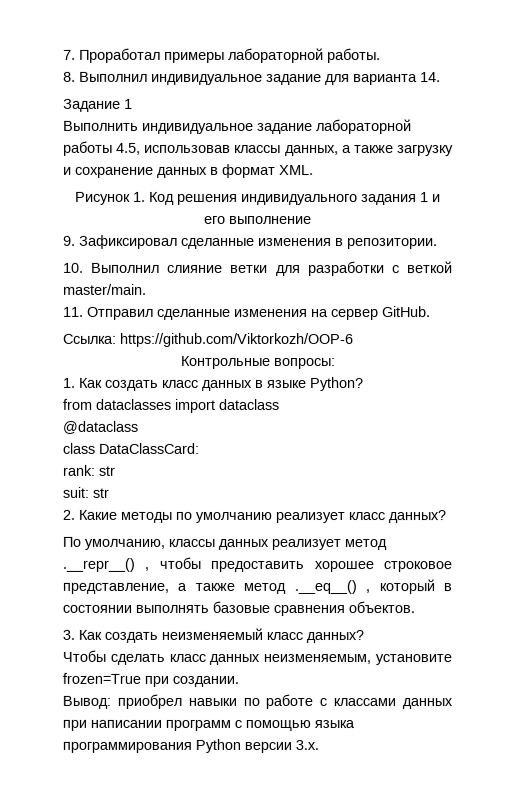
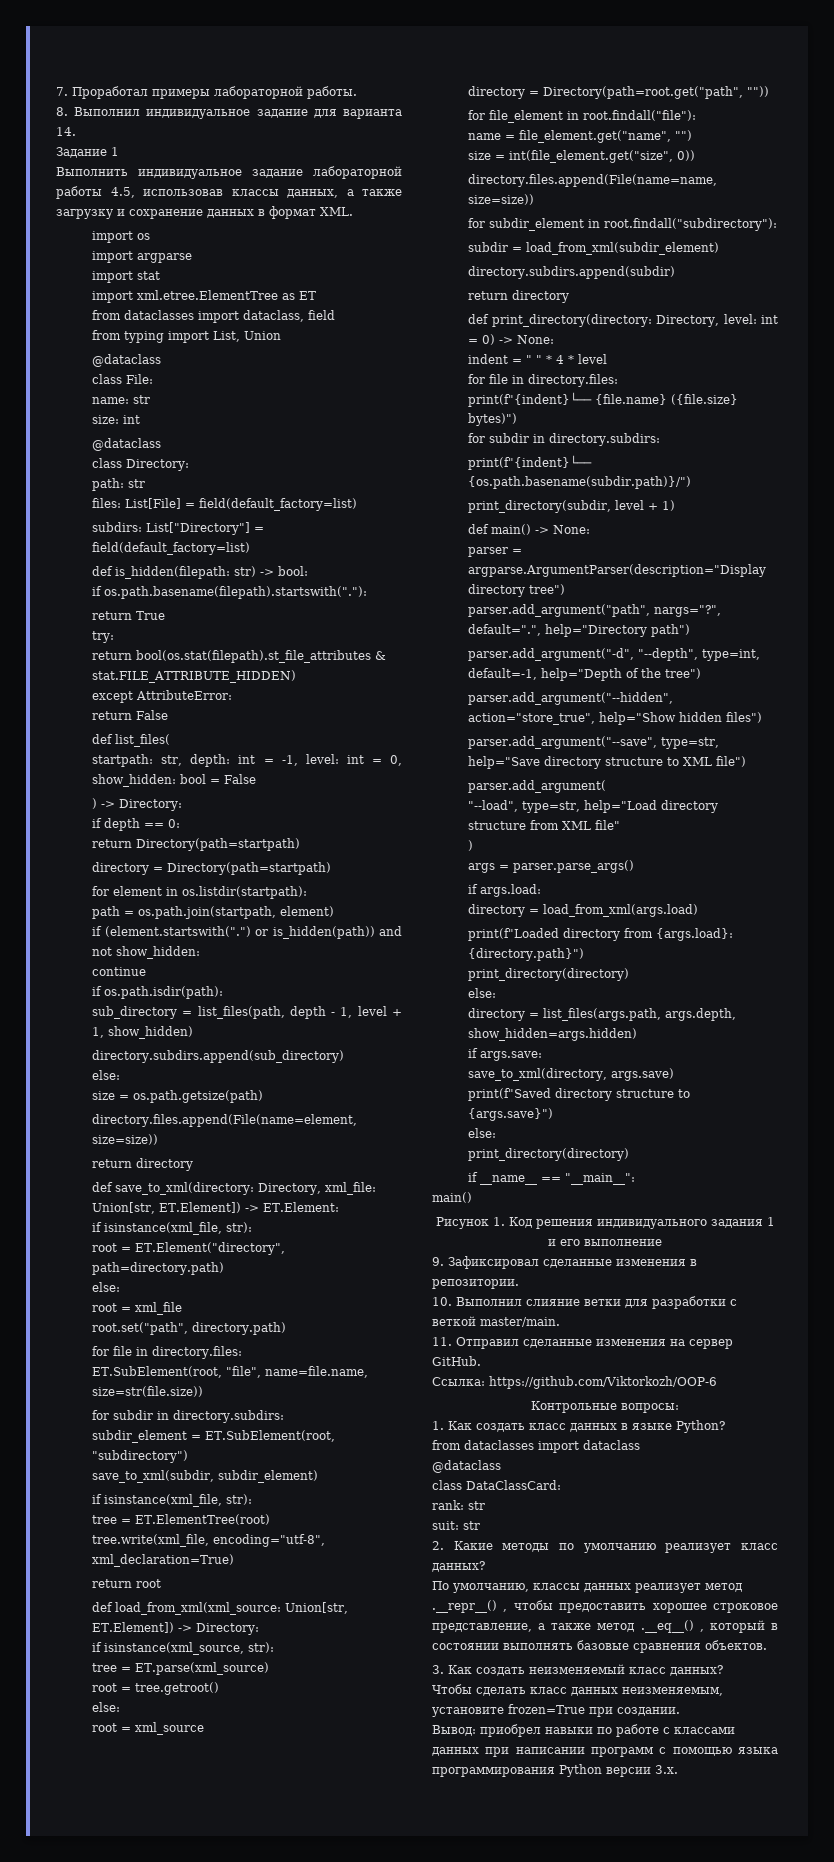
+ import os
+ import argparse
+ import stat
+ import xml.etree.ElementTree as ET
+ from dataclasses import dataclass, field
+ from typing import List, Union
+ @dataclass
+ class File:
+ name: str
+ size: int
+ @dataclass
+ class Directory:
+ path: str
+ files: List[File] = field(default_factory=list)
+ subdirs: List["Directory"] = field(default_factory=list)
+ def is_hidden(filepath: str) -> bool:
+ if os.path.basename(filepath).startswith("."):
+ return True
+ try:
+ return bool(os.stat(filepath).st_file_attributes & stat.FILE_ATTRIBUTE_HIDDEN)
+ except AttributeError:
+ return False
+ def list_files(
+ startpath: str, depth: int = -1, level: int = 0, show_hidden: bool = False
+ ) -> Directory:
+ if depth == 0:
+ return Directory(path=startpath)
+ directory = Directory(path=startpath)
+ for element in os.listdir(startpath):
+ path = os.path.join(startpath, element)
+ if (element.startswith(".") or is_hidden(path)) and not show_hidden:
+ continue
+ if os.path.isdir(path):
+ sub_directory = list_files(path, depth - 1, level + 1, show_hidden)
+ directory.subdirs.append(sub_directory)
+ else:
+ size = os.path.getsize(path)
+ directory.files.append(File(name=element, size=size))
+ return directory
+ def save_to_xml(directory: Directory, xml_file: Union[str, ET.Element]) -> ET.Element:
+ if isinstance(xml_file, str):
+ root = ET.Element("directory", path=directory.path)
+ else:
+ root = xml_file
+ root.set("path", directory.path)
+ for file in directory.files:
+ ET.SubElement(root, "file", name=file.name, size=str(file.size))
+ for subdir in directory.subdirs:
+ subdir_element = ET.SubElement(root, "subdirectory")
+ save_to_xml(subdir, subdir_element)
+ if isinstance(xml_file, str):
+ tree = ET.ElementTree(root)
+ tree.write(xml_file, encoding="utf-8", xml_declaration=True)
+ return root
+ def load_from_xml(xml_source: Union[str, ET.Element]) -> Directory:
+ if isinstance(xml_source, str):
+ tree = ET.parse(xml_source)
+ root = tree.getroot()
+ else:
+ root = xml_source
+ directory = Directory(path=root.get("path", ""))
+ for file_element in root.findall("file"):
+ name = file_element.get("name", "")
+ size = int(file_element.get("size", 0))
+ directory.files.append(File(name=name, size=size))
+ for subdir_element in root.findall("subdirectory"):
+ subdir = load_from_xml(subdir_element)
+ directory.subdirs.append(subdir)
+ return directory
+ def print_directory(directory: Directory, level: int = 0) -> None:
+ indent = " " * 4 * level
+ for file in directory.files:
+ print(f"{indent}└── {file.name} ({file.size} bytes)")
+ for subdir in directory.subdirs:
+ print(f"{indent}└── {os.path.basename(subdir.path)}/")
+ print_directory(subdir, level + 1)
+ def main() -> None:
+ parser = argparse.ArgumentParser(description="Display directory tree")
+ parser.add_argument("path", nargs="?", default=".", help="Directory path")
+ parser.add_argument("-d", "--depth", type=int, default=-1, help="Depth of the tree")
+ parser.add_argument("--hidden", action="store_true", help="Show hidden files")
+ parser.add_argument("--save", type=str, help="Save directory structure to XML file")
+ parser.add_argument(
+ "--load", type=str, help="Load directory structure from XML file"
+ )
+ args = parser.parse_args()
+ if args.load:
+ directory = load_from_xml(args.load)
+ print(f"Loaded directory from {args.load}: {directory.path}")
+ print_directory(directory)
+ else:
+ directory = list_files(args.path, args.depth, show_hidden=args.hidden)
+ if args.save:
+ save_to_xml(directory, args.save)
+ print(f"Saved directory structure to {args.save}")
+ else:
+ print_directory(directory)
+ if __name__ == "__main__":
+ main()

